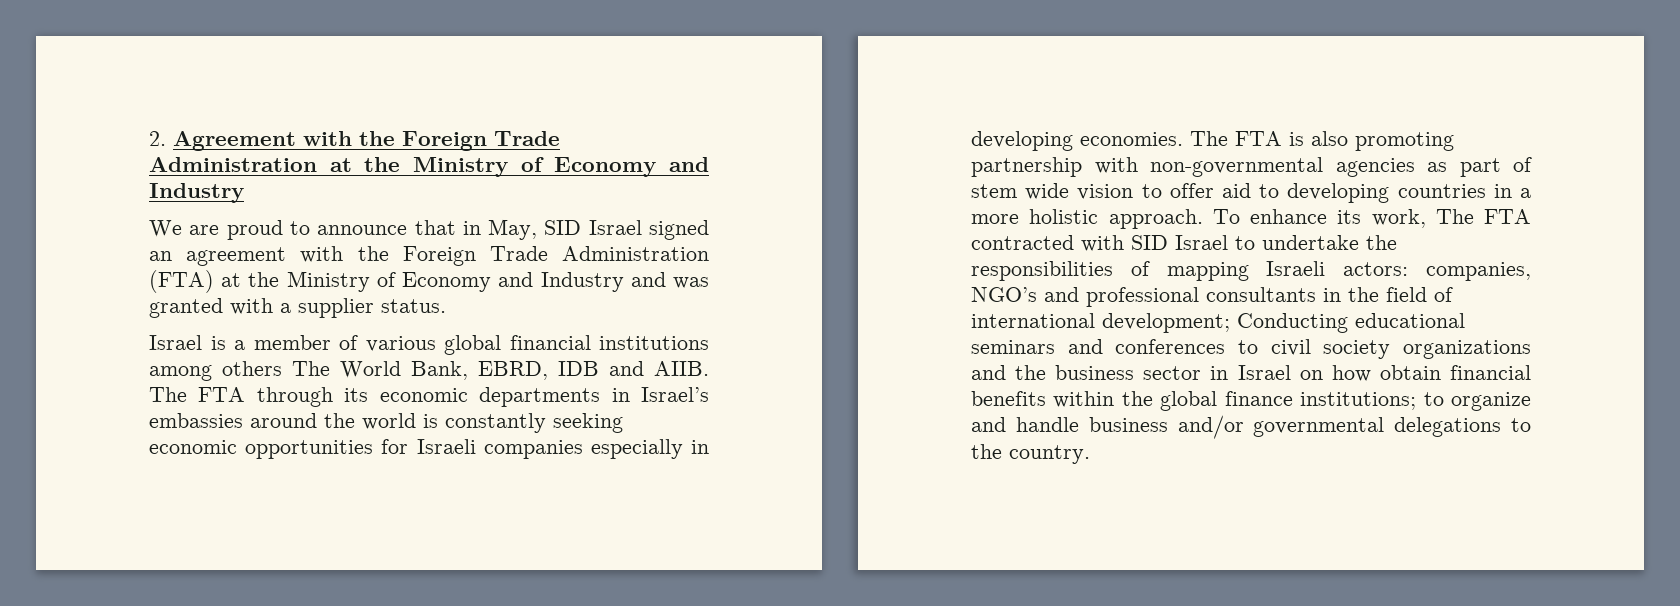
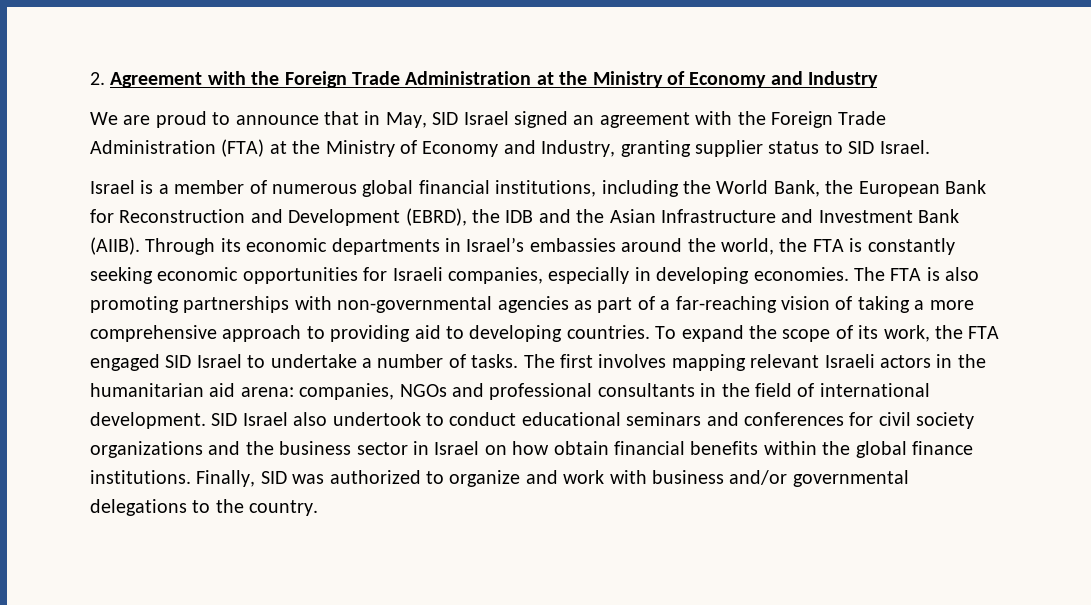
- We are proud to announce that in May, SID Israel signed an agreement with the Foreign Trade Administration (FTA) at the Ministry of Economy and Industry and was granted with a supplier status.
+ We are proud to announce that in May, SID Israel signed an agreement with the Foreign Trade Administration (FTA) at the Ministry of Economy and Industry, granting supplier status to SID Israel.
- Israel is a member of various global financial institutions among others The World Bank, EBRD, IDB and AIIB. The FTA through its economic departments in Israel’s embassies around the world is constantly seeking economic opportunities for Israeli companies especially in developing economies.
+ Israel is a member of numerous global financial institutions, including the World Bank, the European Bank for Reconstruction and Development (EBRD), the IDB and the Asian Infrastructure and Investment Bank (AIIB). Through its economic departments in Israel’s embassies around the world, the FTA is constantly seeking economic opportunities for Israeli companies, especially in developing economies.
- The FTA is also promoting partnership with non-governmental agencies as part of stem wide vision to offer aid to developing countries in a more holistic approach. To enhance its work, The FTA contracted with SID Israel to undertake the responsibilities of mapping Israeli actors: companies, NGO’s and professional consultants in the field of international development; Conducting educational seminars and conferences to civil society organizations and the business sector in Israel on how obtain financial benefits within the global finance institutions; to organize and handle business and/or governmental delegations to the country.
+ The FTA is also promoting partnerships with non-governmental agencies as part of a far-reaching vision of taking a more comprehensive approach to providing aid to developing countries. To expand the scope of its work, the FTA engaged SID Israel to undertake a number of tasks. The first involves mapping relevant Israeli actors in the humanitarian aid arena: companies, NGOs and professional consultants in the field of international development. SID Israel also undertook to conduct educational seminars and conferences for civil society organizations and the business sector in Israel on how obtain financial benefits within the global finance institutions. Finally, SID was authorized to organize and work with business and/or governmental delegations to the country.

